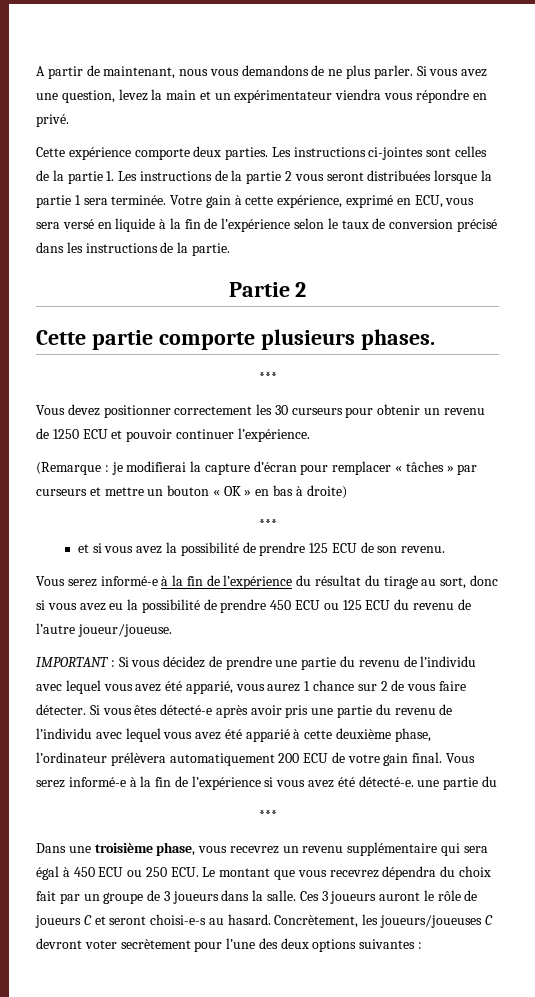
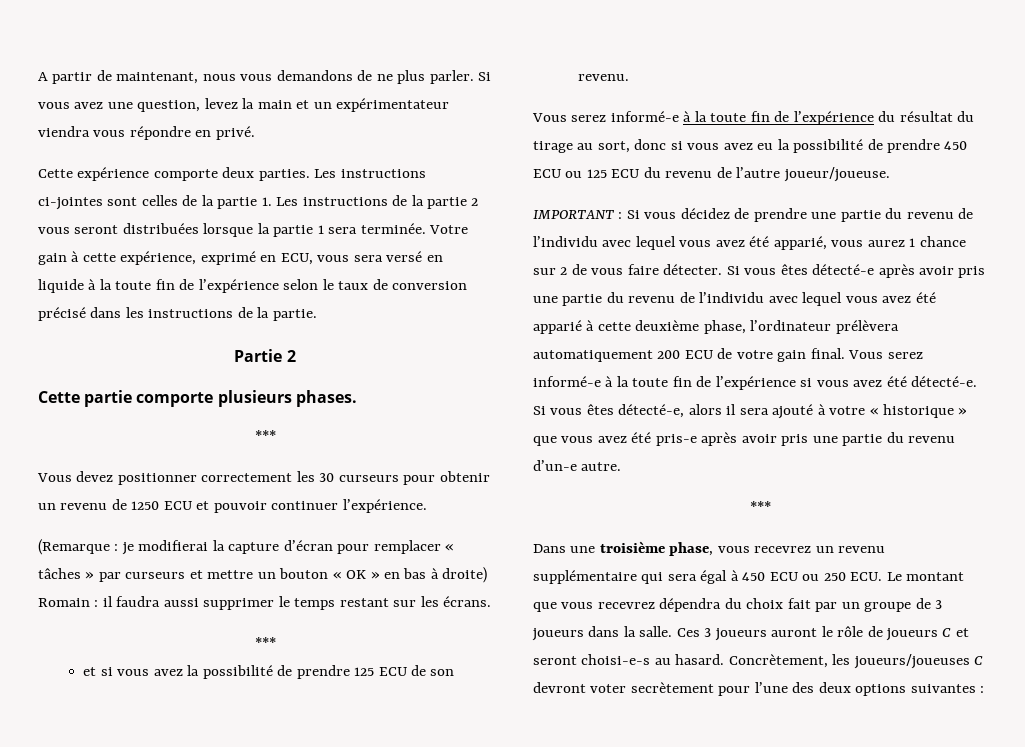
- Votre gain à cette expérience, exprimé en ECU, vous sera versé en liquide à la fin de l’expérience selon le taux de conversion précisé dans les instructions de la partie.
+ Votre gain à cette expérience, exprimé en ECU, vous sera versé en liquide à la toute fin de l’expérience selon le taux de conversion précisé dans les instructions de la partie.
- (Remarque : je modifierai la capture d’écran pour remplacer « tâches » par curseurs et mettre un bouton « OK » en bas à droite)
+ (Remarque : je modifierai la capture d’écran pour remplacer « tâches » par curseurs et mettre un bouton « OK » en bas à droite) Romain : il faudra aussi supprimer le temps restant sur les écrans.
- Vous serez informé-e à la fin de l’expérience du résultat du tirage au sort, donc si vous avez eu la possibilité de prendre 450 ECU ou 125 ECU du revenu de l’autre joueur/joueuse.
+ Vous serez informé-e à la toute fin de l’expérience du résultat du tirage au sort, donc si vous avez eu la possibilité de prendre 450 ECU ou 125 ECU du revenu de l’autre joueur/joueuse.
- Vous serez informé-e à la fin de l’expérience si vous avez été détecté-e. une partie du
+ Vous serez informé-e à la toute fin de l’expérience si vous avez été détecté-e. Si vous êtes détecté-e, alors il sera ajouté à votre « historique » que vous avez été pris-e après avoir pris une partie du revenu d’un-e autre.

